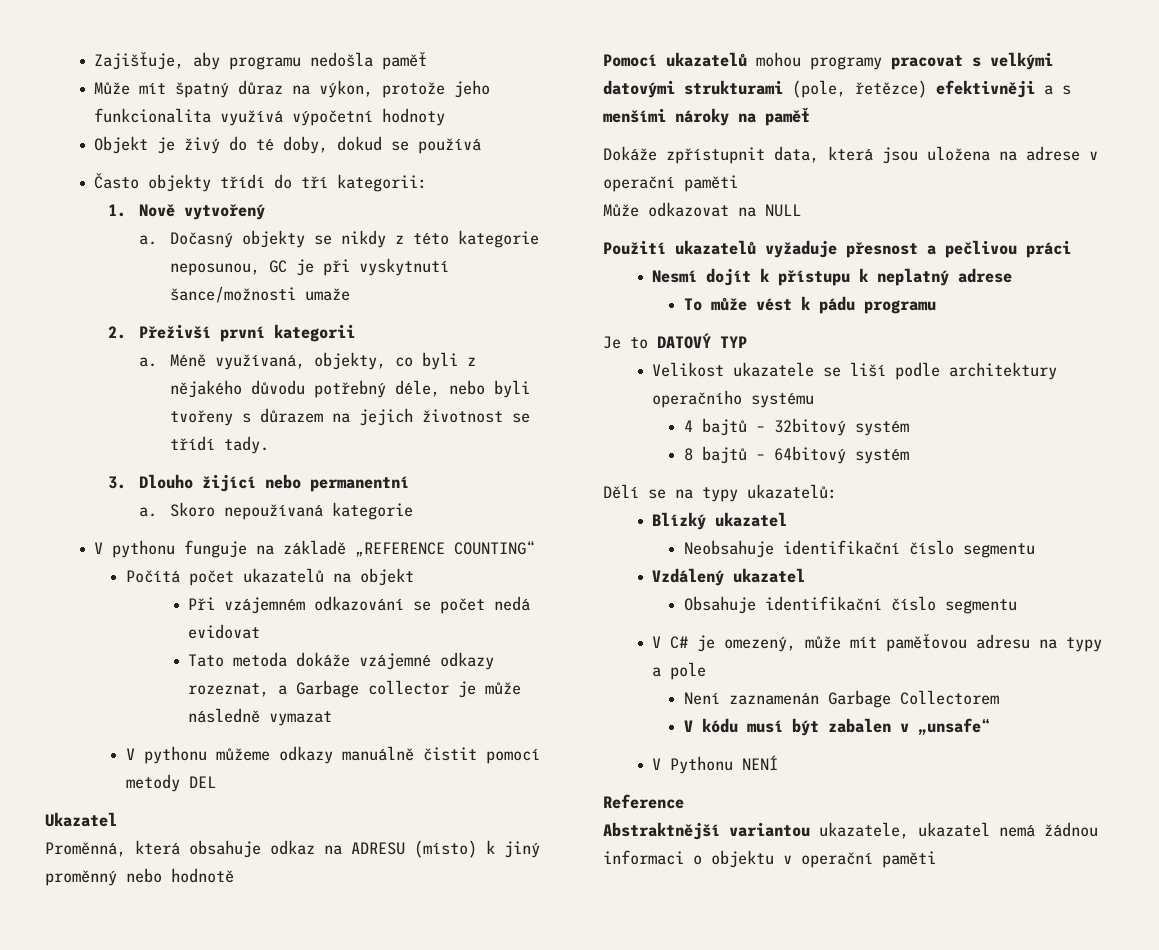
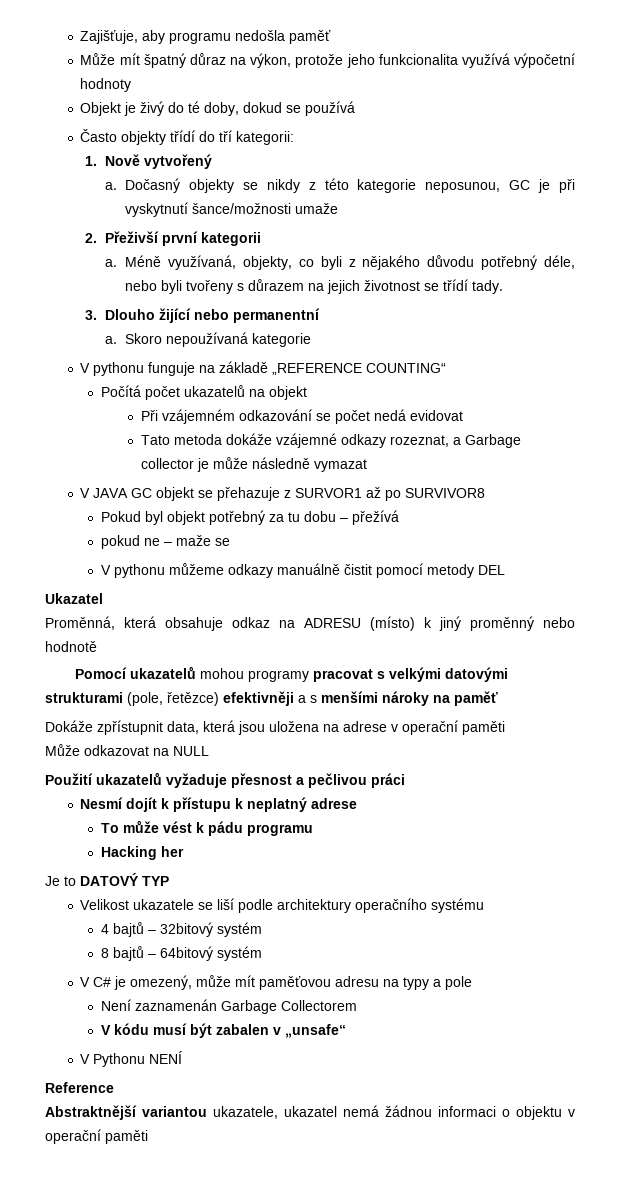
+ V JAVA GC objekt se přehazuje z SURVOR1 až po SURVIVOR8
+ Pokud byl objekt potřebný za tu dobu – přežívá
+ pokud ne – maže se
+ Hacking her
- Dělí se na typy ukazatelů:
- Blízký ukazatel
- Neobsahuje identifikační číslo segmentu
- Vzdálený ukazatel
- Obsahuje identifikační číslo segmentu

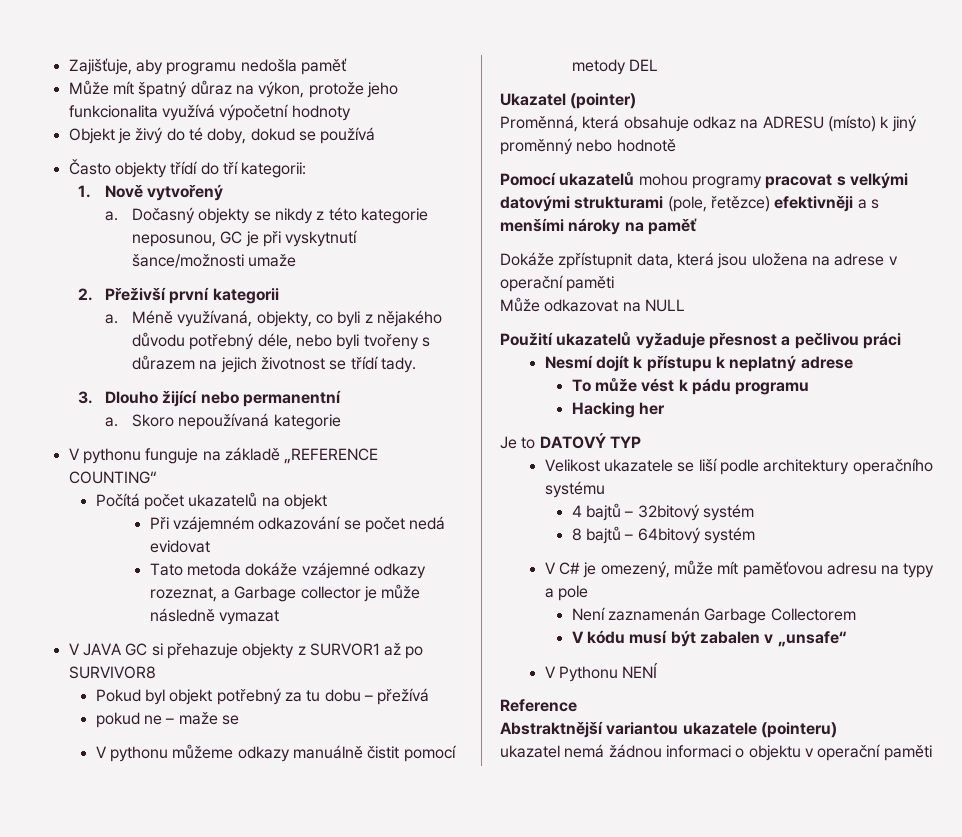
- V JAVA GC objekt se přehazuje z SURVOR1 až po SURVIVOR8
+ V JAVA GC si přehazuje objekty z SURVOR1 až po SURVIVOR8
- Ukazatel
+ Ukazatel (pointer)
- Abstraktnější variantou ukazatele, ukazatel nemá žádnou informaci o objektu v operační paměti
+ Abstraktnější variantou ukazatele (pointeru)
+ ukazatel nemá žádnou informaci o objektu v operační paměti

